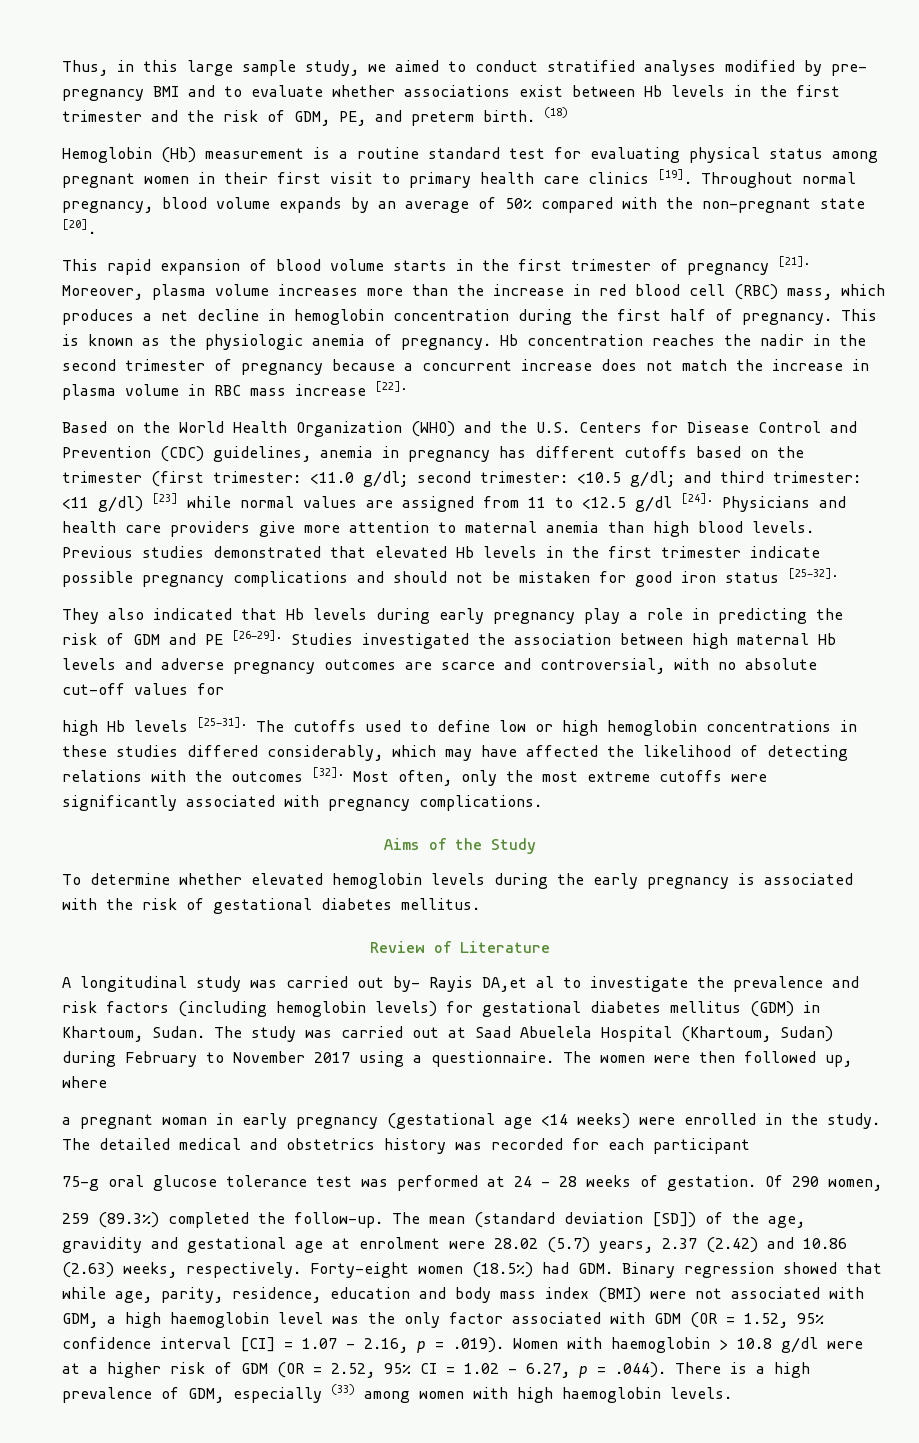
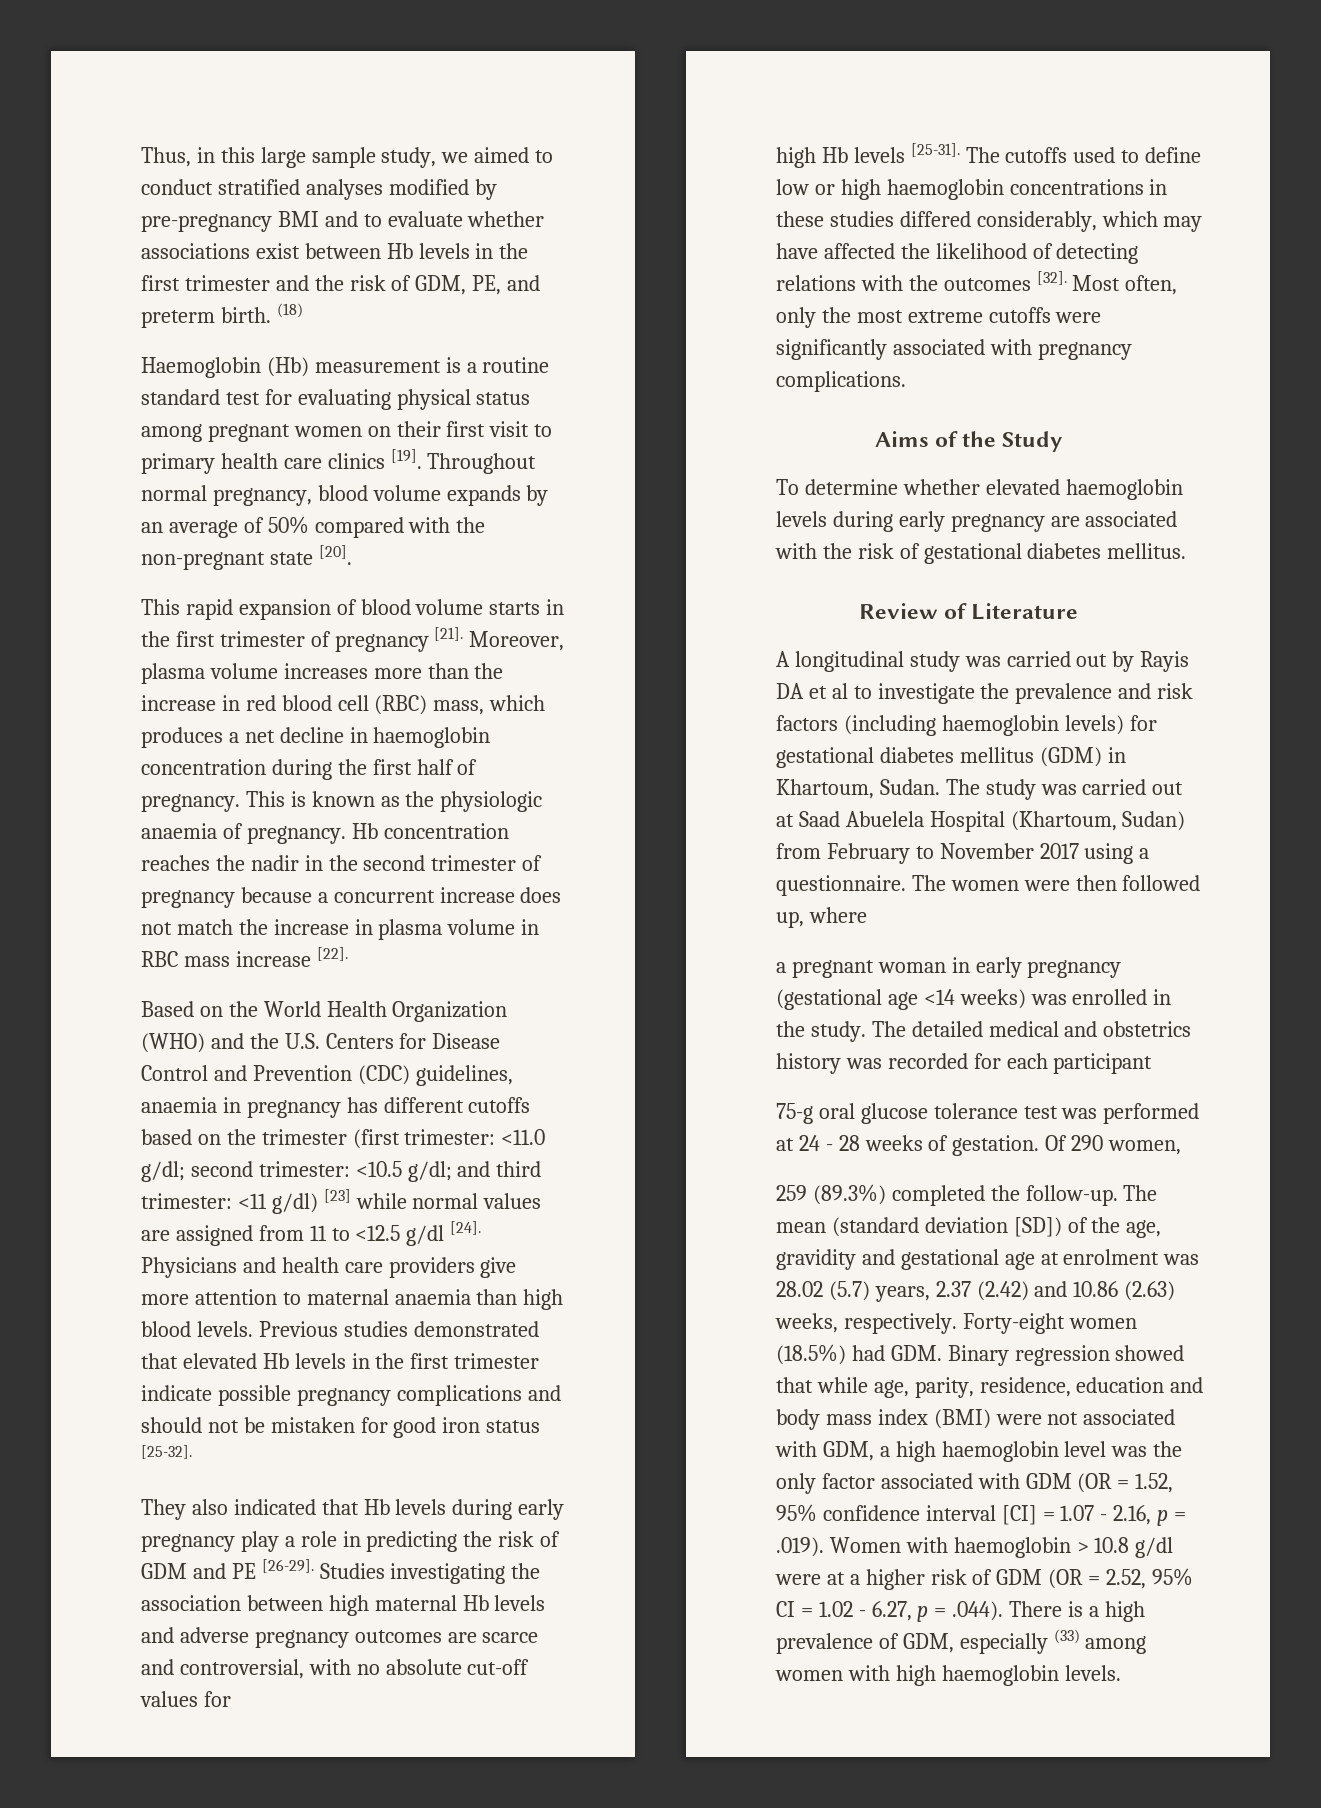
- Thus, in this large sample study, we aimed to conduct stratified analyses modified by pre- pregnancy BMI and to evaluate whether associations exist between Hb levels in the first trimester and the risk of GDM, PE, and preterm birth.
+ Thus, in this large sample study, we aimed to conduct stratified analyses modified by pre-pregnancy BMI and to evaluate whether associations exist between Hb levels in the first trimester and the risk of GDM, PE, and preterm birth.
- Hemoglobin (Hb) measurement is a routine standard test for evaluating physical status among pregnant women in their first visit to primary health care clinics [19].
+ Haemoglobin (Hb) measurement is a routine standard test for evaluating physical status among pregnant women on their first visit to primary health care clinics [19].
- Moreover, plasma volume increases more than the increase in red blood cell (RBC) mass, which produces a net decline in hemoglobin concentration during the first half of pregnancy.
+ Moreover, plasma volume increases more than the increase in red blood cell (RBC) mass, which produces a net decline in haemoglobin concentration during the first half of pregnancy.
- This is known as the physiologic anemia of pregnancy.
+ This is known as the physiologic anaemia of pregnancy.
- Based on the World Health Organization (WHO) and the U.S. Centers for Disease Control and Prevention (CDC) guidelines, anemia in pregnancy has different cutoffs based on the trimester (first trimester: <11.0 g/dl; second trimester: <10.5 g/dl; and third trimester: <11 g/dl) [23] while normal values are assigned from 11 to <12.5 g/dl [24].
+ Based on the World Health Organization (WHO) and the U.S. Centers for Disease Control and Prevention (CDC) guidelines, anaemia in pregnancy has different cutoffs based on the trimester (first trimester: <11.0 g/dl; second trimester: <10.5 g/dl; and third trimester: <11 g/dl) [23] while normal values are assigned from 11 to <12.5 g/dl [24].
- Physicians and health care providers give more attention to maternal anemia than high blood levels.
+ Physicians and health care providers give more attention to maternal anaemia than high blood levels.
- Studies investigated the association between high maternal Hb levels and adverse pregnancy outcomes are scarce and controversial, with no absolute cut-off values for
+ Studies investigating the association between high maternal Hb levels and adverse pregnancy outcomes are scarce and controversial, with no absolute cut-off values for
- The cutoffs used to define low or high hemoglobin concentrations in these studies differed considerably, which may have affected the likelihood of detecting relations with the outcomes [32].
+ The cutoffs used to define low or high haemoglobin concentrations in these studies differed considerably, which may have affected the likelihood of detecting relations with the outcomes [32].
- To determine whether elevated hemoglobin levels during the early pregnancy is associated with the risk of gestational diabetes mellitus.
+ To determine whether elevated haemoglobin levels during early pregnancy are associated with the risk of gestational diabetes mellitus.
- A longitudinal study was carried out by- Rayis DA,et al to investigate the prevalence and risk factors (including hemoglobin levels) for gestational diabetes mellitus (GDM) in Khartoum, Sudan.
+ A longitudinal study was carried out by Rayis DA et al to investigate the prevalence and risk factors (including haemoglobin levels) for gestational diabetes mellitus (GDM) in Khartoum, Sudan.
- The study was carried out at Saad Abuelela Hospital (Khartoum, Sudan) during February to November 2017 using a questionnaire.
+ The study was carried out at Saad Abuelela Hospital (Khartoum, Sudan) from February to November 2017 using a questionnaire.
- a pregnant woman in early pregnancy (gestational age <14 weeks) were enrolled in the study.
+ a pregnant woman in early pregnancy (gestational age <14 weeks) was enrolled in the study.
- The mean (standard deviation [SD]) of the age, gravidity and gestational age at enrolment were 28.02 (5.7) years, 2.37 (2.42) and 10.86 (2.63) weeks, respectively.
+ The mean (standard deviation [SD]) of the age, gravidity and gestational age at enrolment was 28.02 (5.7) years, 2.37 (2.42) and 10.86 (2.63) weeks, respectively.

